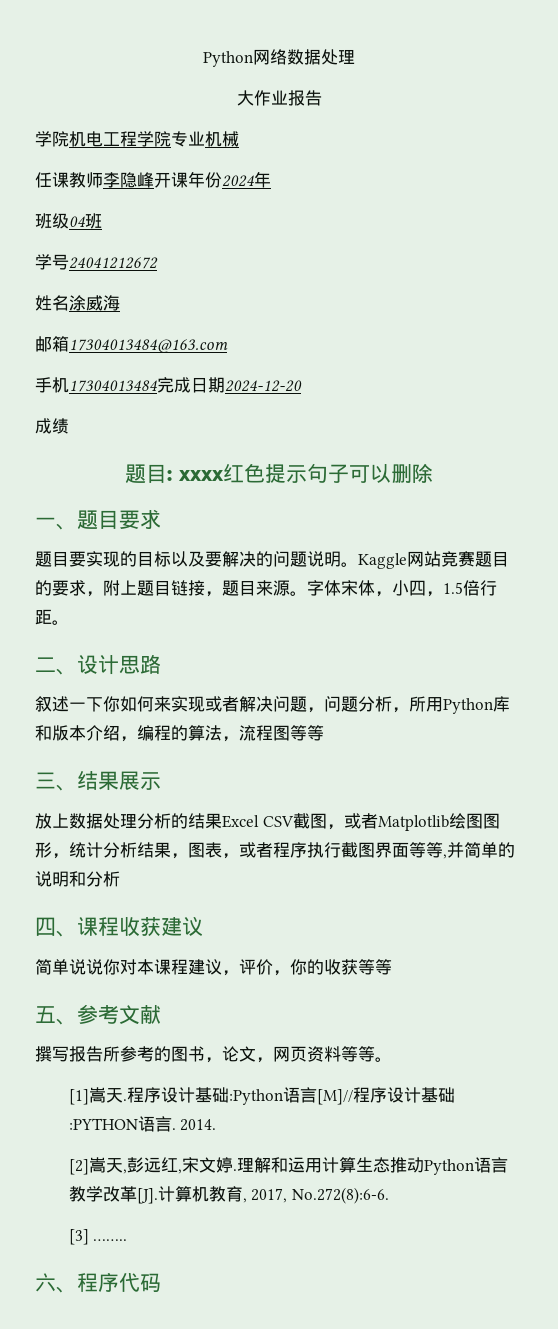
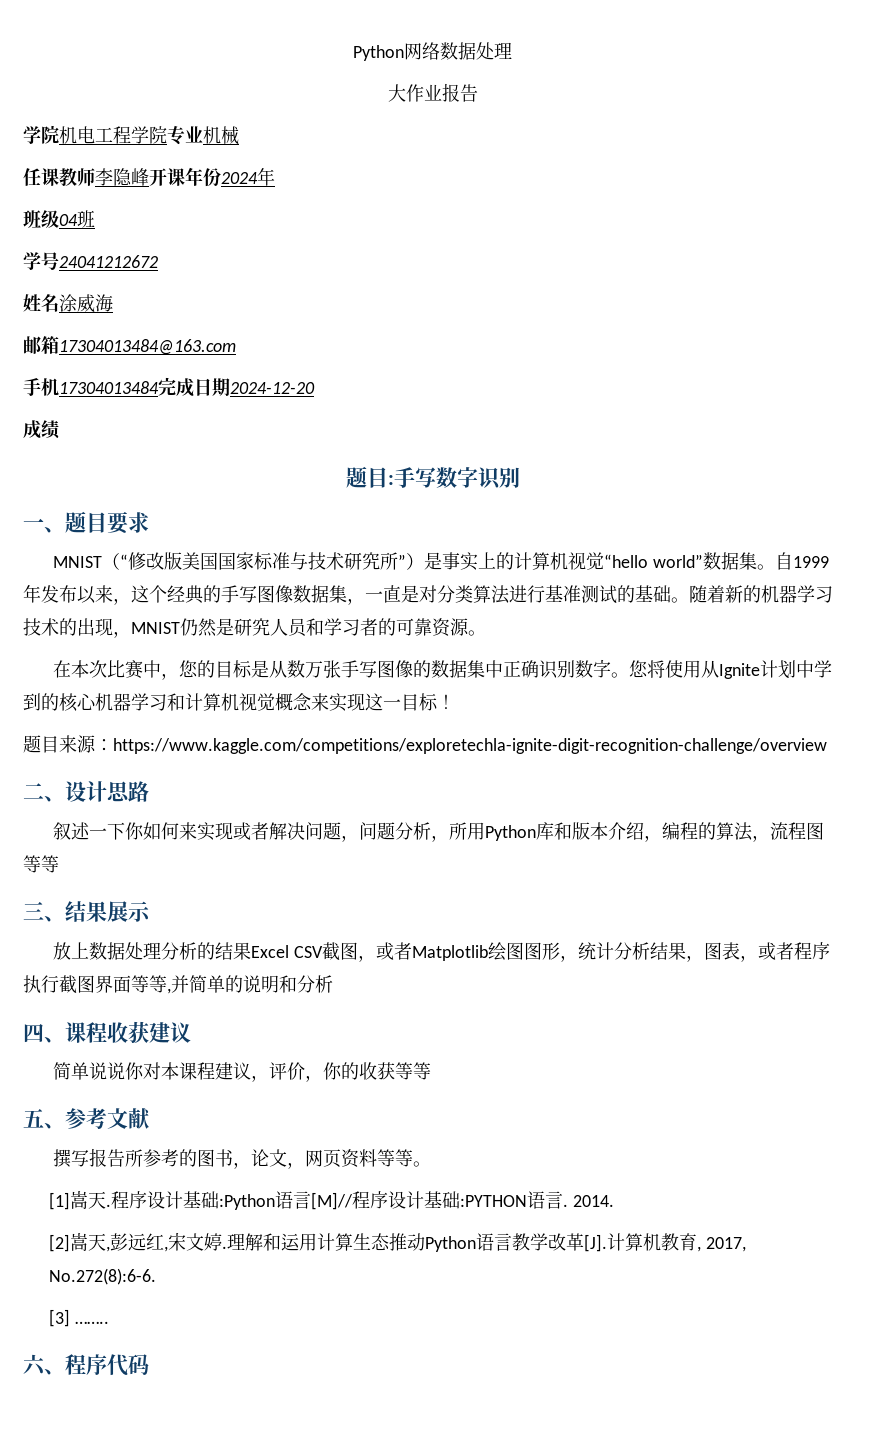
- 题目: xxxx红色提示句子可以删除
+ 题目:手写数字识别
  一、题目要求
- 题目要实现的目标以及要解决的问题说明。Kaggle网站竞赛题目的要求，附上题目链接，题目来源。字体宋体，小四，1.5倍行距。
+ MNIST（“修改版美国国家标准与技术研究所”）是事实上的计算机视觉“hello world”数据集。自1999年发布以来，这个经典的手写图像数据集，一直是对分类算法进行基准测试的基础。随着新的机器学习技术的出现，MNIST仍然是研究人员和学习者的可靠资源。
+ 在本次比赛中，您的目标是从数万张手写图像的数据集中正确识别数字。您将使用从Ignite计划中学到的核心机器学习和计算机视觉概念来实现这一目标！
+ 题目来源：https://www.kaggle.com/competitions/exploretechla-ignite-digit-recognition-challenge/overview

